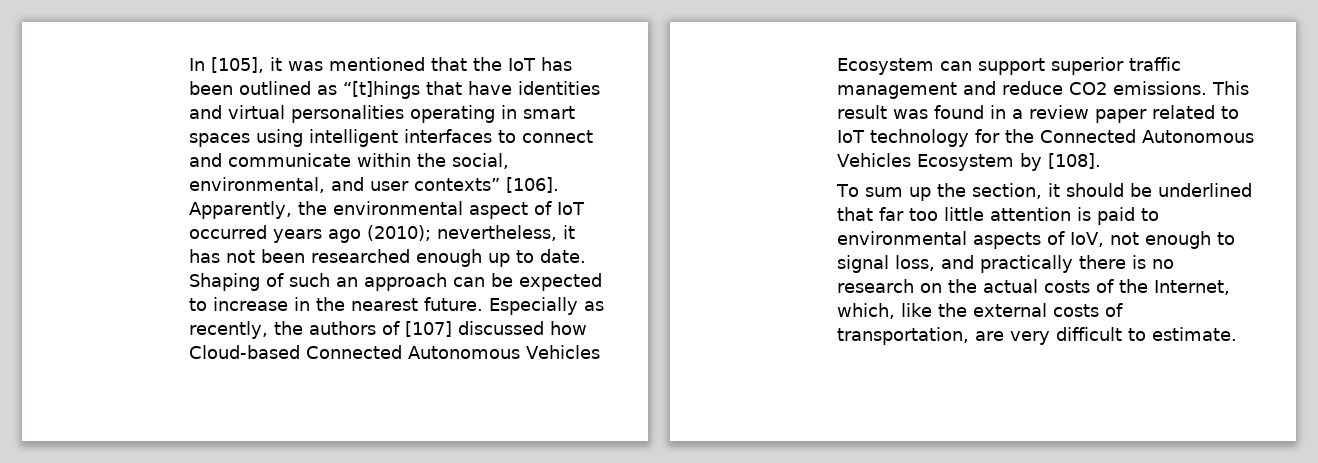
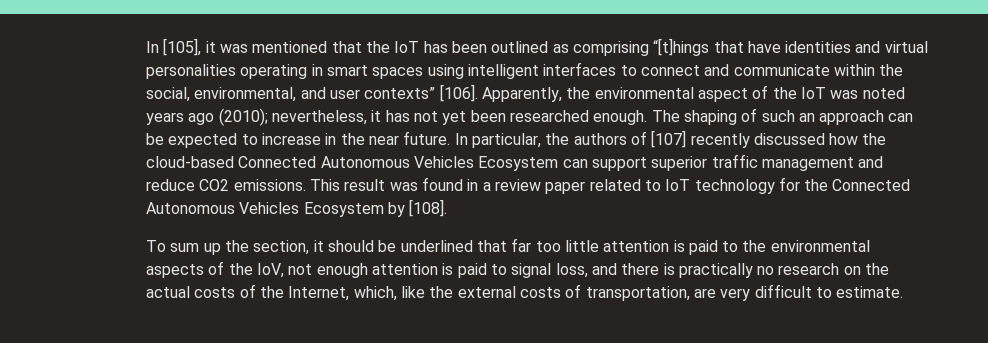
- In [105], it was mentioned that the IoT has been outlined as “[t]hings that have identities and virtual personalities operating in smart spaces using intelligent interfaces to connect and communicate within the social, environmental, and user contexts” [106].
+ In [105], it was mentioned that the IoT has been outlined as comprising “[t]hings that have identities and virtual personalities operating in smart spaces using intelligent interfaces to connect and communicate within the social, environmental, and user contexts” [106].
- Apparently, the environmental aspect of IoT occurred years ago (2010); nevertheless, it has not been researched enough up to date. Shaping of such an approach can be expected to increase in the nearest future. Especially as recently, the authors of [107] discussed how Cloud-based Connected Autonomous Vehicles Ecosystem can support superior traffic management and reduce CO2 emissions.
+ Apparently, the environmental aspect of the IoT was noted years ago (2010); nevertheless, it has not yet been researched enough. The shaping of such an approach can be expected to increase in the near future. In particular, the authors of [107] recently discussed how the cloud-based Connected Autonomous Vehicles Ecosystem can support superior traffic management and reduce CO2 emissions.
- To sum up the section, it should be underlined that far too little attention is paid to environmental aspects of IoV, not enough to signal loss, and practically there is no research on the actual costs of the Internet, which, like the external costs of transportation, are very difficult to estimate.
+ To sum up the section, it should be underlined that far too little attention is paid to the environmental aspects of the IoV, not enough attention is paid to signal loss, and there is practically no research on the actual costs of the Internet, which, like the external costs of transportation, are very difficult to estimate.

